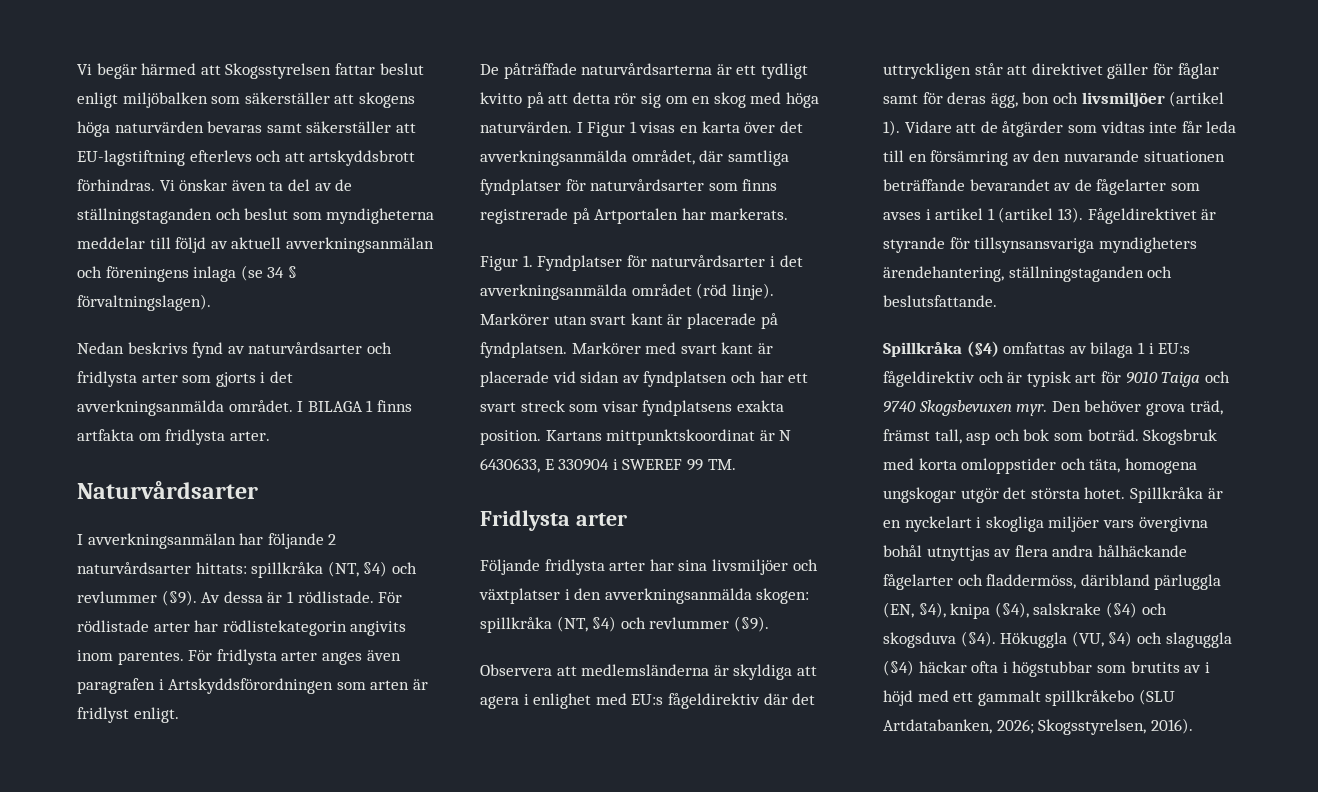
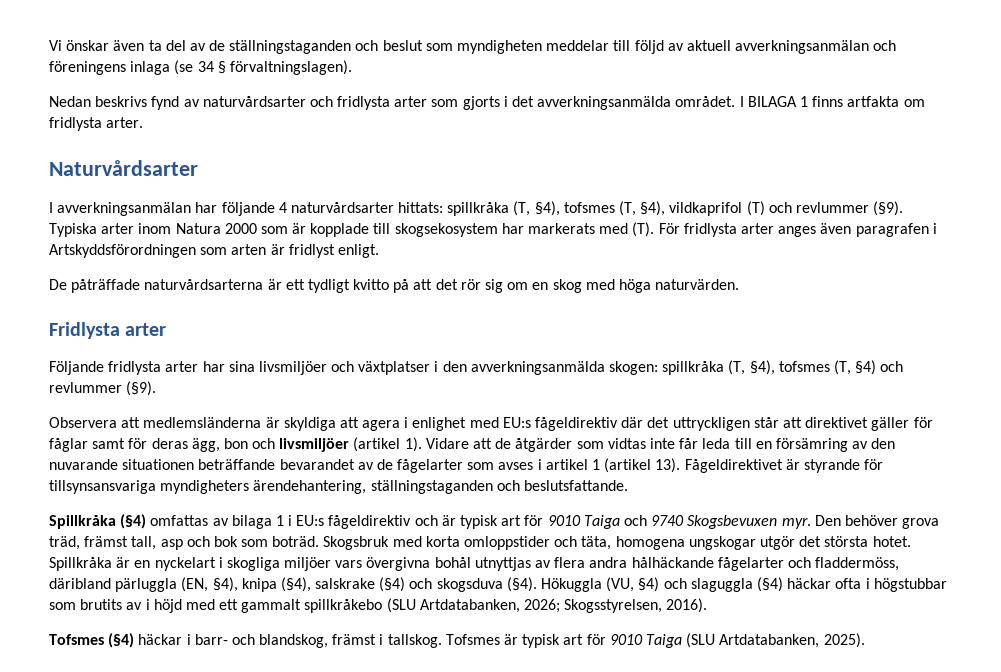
- Vi begär härmed att Skogsstyrelsen fattar beslut enligt miljöbalken som säkerställer att skogens höga naturvärden bevaras samt säkerställer att EU-lagstiftning efterlevs och att artskyddsbrott förhindras. Vi önskar även ta del av de ställningstaganden och beslut som myndigheterna meddelar till följd av aktuell avverkningsanmälan och föreningens inlaga (se 34 § förvaltningslagen).
+ Vi önskar även ta del av de ställningstaganden och beslut som myndigheten meddelar till följd av aktuell avverkningsanmälan och föreningens inlaga (se 34 § förvaltningslagen).
- I avverkningsanmälan har följande 2 naturvårdsarter hittats: spillkråka (NT, §4) och revlummer (§9). Av dessa är 1 rödlistade. För rödlistade arter har rödlistekategorin angivits inom parentes. För fridlysta arter anges även paragrafen i Artskyddsförordningen som arten är fridlyst enligt.
+ I avverkningsanmälan har följande 4 naturvårdsarter hittats: spillkråka (T, §4), tofsmes (T, §4), vildkaprifol (T) och revlummer (§9). Typiska arter inom Natura 2000 som är kopplade till skogsekosystem har markerats med (T). För fridlysta arter anges även paragrafen i Artskyddsförordningen som arten är fridlyst enligt.
- De påträffade naturvårdsarterna är ett tydligt kvitto på att detta rör sig om en skog med höga naturvärden. I Figur 1 visas en karta över det avverkningsanmälda området, där samtliga fyndplatser för naturvårdsarter som finns registrerade på Artportalen har markerats.
- Figur 1. Fyndplatser för naturvårdsarter i det avverkningsanmälda området (röd linje). Markörer utan svart kant är placerade på fyndplatsen. Markörer med svart kant är placerade vid sidan av fyndplatsen och har ett svart streck som visar fyndplatsens exakta position. Kartans mittpunktskoordinat är N 6430633, E 330904 i SWEREF 99 TM.
+ De påträffade naturvårdsarterna är ett tydligt kvitto på att det rör sig om en skog med höga naturvärden.
- Följande fridlysta arter har sina livsmiljöer och växtplatser i den avverkningsanmälda skogen: spillkråka (NT, §4) och revlummer (§9).
+ Följande fridlysta arter har sina livsmiljöer och växtplatser i den avverkningsanmälda skogen: spillkråka (T, §4), tofsmes (T, §4) och revlummer (§9).
+ Tofsmes (§4) häckar i barr- och blandskog, främst i tallskog. Tofsmes är typisk art för 9010 Taiga (SLU Artdatabanken, 2025).

